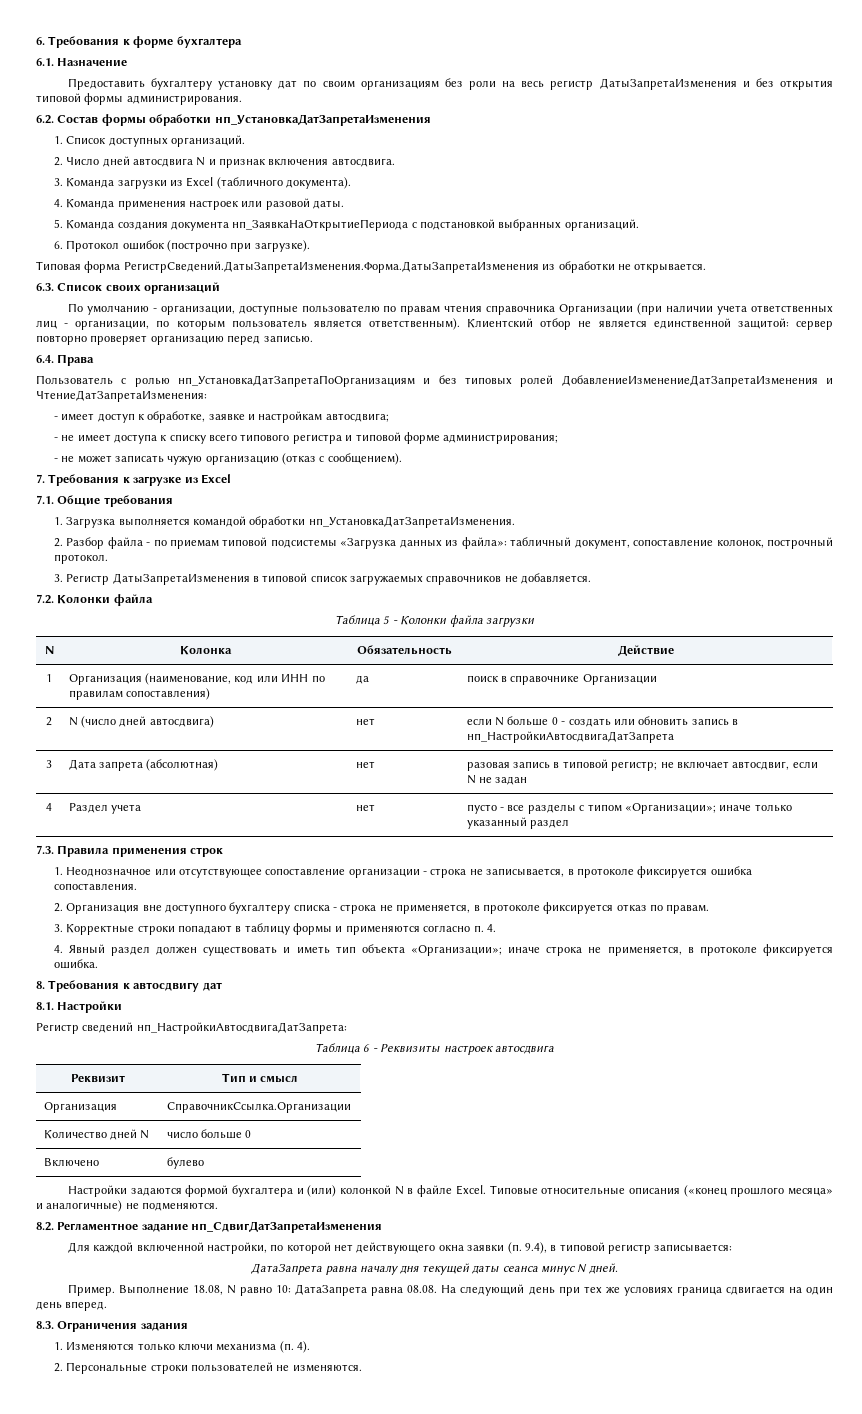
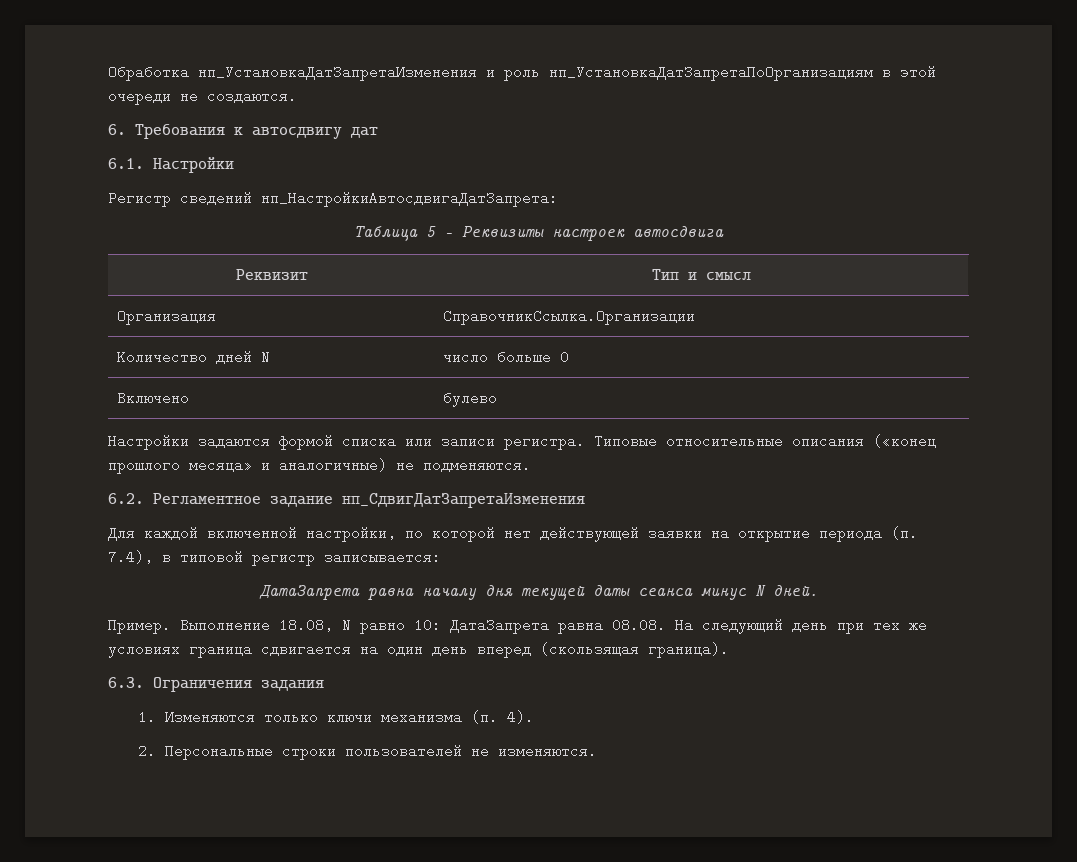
- 6. Требования к форме бухгалтера
- 6.1. Назначение
- Предоставить бухгалтеру установку дат по своим организациям без роли на весь регистр ДатыЗапретаИзменения и без открытия типовой формы администрирования.
- 6.2. Состав формы обработки нп_УстановкаДатЗапретаИзменения
- 1. Список доступных организаций.
- 2. Число дней автосдвига N и признак включения автосдвига.
- 3. Команда загрузки из Excel (табличного документа).
- 4. Команда применения настроек или разовой даты.
- 5. Команда создания документа нп_ЗаявкаНаОткрытиеПериода с подстановкой выбранных организаций.
- 6. Протокол ошибок (построчно при загрузке).
- Типовая форма РегистрСведений.ДатыЗапретаИзменения.Форма.ДатыЗапретаИзменения из обработки не открывается.
- 6.3. Список своих организаций
- По умолчанию - организации, доступные пользователю по правам чтения справочника Организации (при наличии учета ответственных лиц - организации, по которым пользователь является ответственным). Клиентский отбор не является единственной защитой: сервер повторно проверяет организацию перед записью.
- 6.4. Права
- Пользователь с ролью нп_УстановкаДатЗапретаПоОрганизациям и без типовых ролей ДобавлениеИзменениеДатЗапретаИзменения и ЧтениеДатЗапретаИзменения:
- - имеет доступ к обработке, заявке и настройкам автосдвига;
- - не имеет доступа к списку всего типового регистра и типовой форме администрирования;
- - не может записать чужую организацию (отказ с сообщением).
- 7. Требования к загрузке из Excel
- 7.1. Общие требования
- 1. Загрузка выполняется командой обработки нп_УстановкаДатЗапретаИзменения.
- 2. Разбор файла - по приемам типовой подсистемы «Загрузка данных из файла»: табличный документ, сопоставление колонок, построчный протокол.
- 3. Регистр ДатыЗапретаИзменения в типовой список загружаемых справочников не добавляется.
- 7.2. Колонки файла
- Таблица 5 - Колонки файла загрузки
- N | Колонка | Обязательность | Действие
- 1 | Организация (наименование, код или ИНН по правилам сопоставления) | да | поиск в справочнике Организации
- 2 | N (число дней автосдвига) | нет | если N больше 0 - создать или обновить запись в нп_НастройкиАвтосдвигаДатЗапрета
- 3 | Дата запрета (абсолютная) | нет | разовая запись в типовой регистр; не включает автосдвиг, если N не задан
- 4 | Раздел учета | нет | пусто - все разделы с типом «Организации»; иначе только указанный раздел
- 7.3. Правила применения строк
- 1. Неоднозначное или отсутствующее сопоставление организации - строка не записывается, в протоколе фиксируется ошибка сопоставления.
- 2. Организация вне доступного бухгалтеру списка - строка не применяется, в протоколе фиксируется отказ по правам.
- 3. Корректные строки попадают в таблицу формы и применяются согласно п. 4.
- 4. Явный раздел должен существовать и иметь тип объекта «Организации»; иначе строка не применяется, в протоколе фиксируется ошибка.
- 8. Требования к автосдвигу дат
+ Обработка нп_УстановкаДатЗапретаИзменения и роль нп_УстановкаДатЗапретаПоОрганизациям в этой очереди не создаются.
+ 6. Требования к автосдвигу дат
- 8.1. Настройки
+ 6.1. Настройки
- Таблица 6 - Реквизиты настроек автосдвига
+ Таблица 5 - Реквизиты настроек автосдвига
- Настройки задаются формой бухгалтера и (или) колонкой N в файле Excel.
+ Настройки задаются формой списка или записи регистра.
- 8.2. Регламентное задание нп_СдвигДатЗапретаИзменения
+ 6.2. Регламентное задание нп_СдвигДатЗапретаИзменения
- Для каждой включенной настройки, по которой нет действующего окна заявки (п. 9.4), в типовой регистр записывается:
+ Для каждой включенной настройки, по которой нет действующей заявки на открытие периода (п. 7.4), в типовой регистр записывается:
- Выполнение 18.08, N равно 10: ДатаЗапрета равна 08.08. На следующий день при тех же условиях граница сдвигается на один день вперед.
- 8.3. Ограничения задания
+ Выполнение 18.08, N равно 10: ДатаЗапрета равна 08.08. На следующий день при тех же условиях граница сдвигается на один день вперед (скользящая граница).
+ 6.3. Ограничения задания

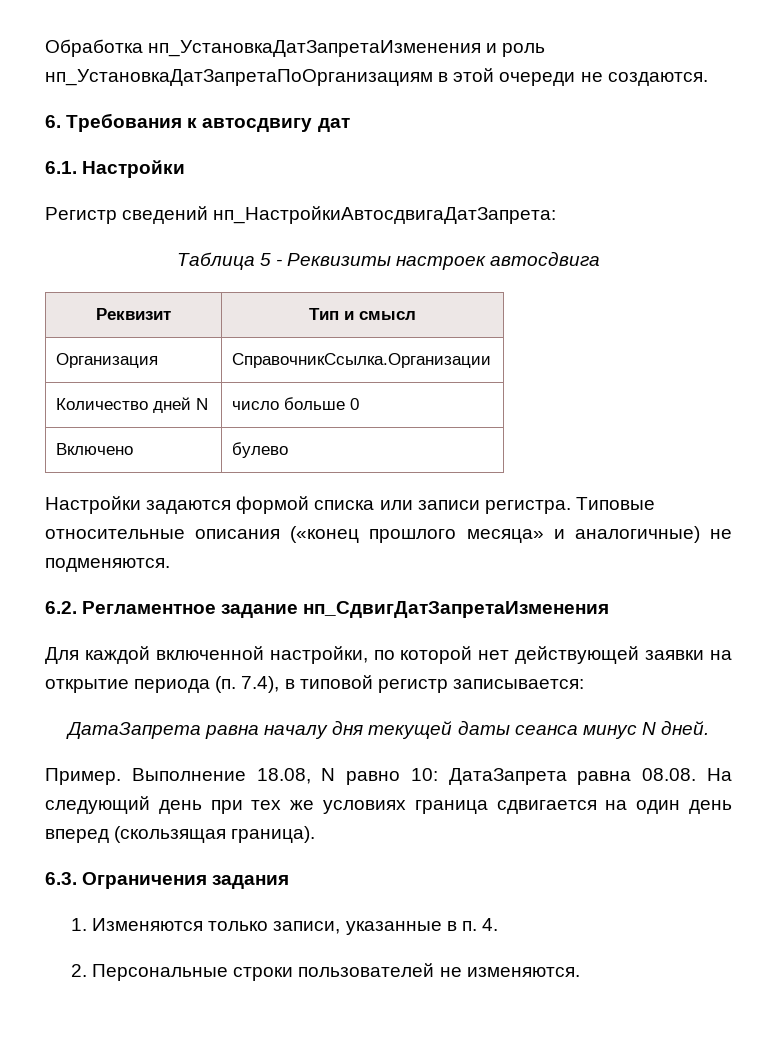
- 1. Изменяются только ключи механизма (п. 4).
+ 1. Изменяются только записи, указанные в п. 4.

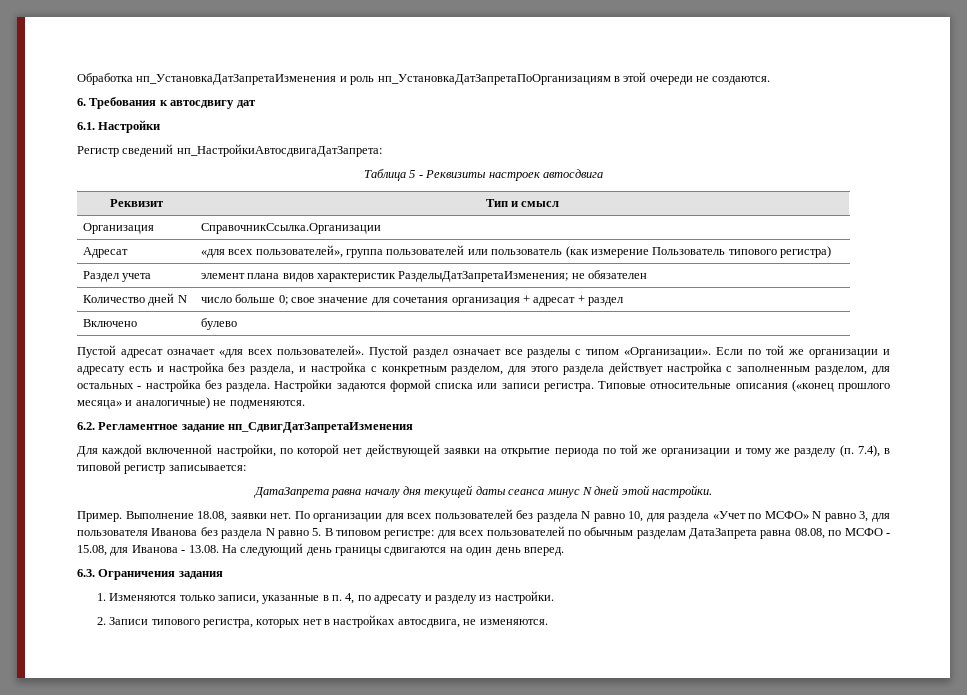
+ Адресат | «для всех пользователей», группа пользователей или пользователь (как измерение Пользователь типового регистра)
+ Раздел учета | элемент плана видов характеристик РазделыДатЗапретаИзменения; не обязателен
- Количество дней N | число больше 0
+ Количество дней N | число больше 0; свое значение для сочетания организация + адресат + раздел
  Включено | булево
- Настройки задаются формой списка или записи регистра.
+ Пустой адресат означает «для всех пользователей». Пустой раздел означает все разделы с типом «Организации». Если по той же организации и адресату есть и настройка без раздела, и настройка с конкретным разделом, для этого раздела действует настройка с заполненным разделом, для остальных - настройка без раздела. Настройки задаются формой списка или записи регистра.
- Для каждой включенной настройки, по которой нет действующей заявки на открытие периода (п. 7.4), в типовой регистр записывается:
+ Для каждой включенной настройки, по которой нет действующей заявки на открытие периода по той же организации и тому же разделу (п. 7.4), в типовой регистр записывается:
- ДатаЗапрета равна началу дня текущей даты сеанса минус N дней.
+ ДатаЗапрета равна началу дня текущей даты сеанса минус N дней этой настройки.
- Выполнение 18.08, N равно 10: ДатаЗапрета равна 08.08. На следующий день при тех же условиях граница сдвигается на один день вперед (скользящая граница).
+ Выполнение 18.08, заявки нет. По организации для всех пользователей без раздела N равно 10, для раздела «Учет по МСФО» N равно 3, для пользователя Иванова без раздела N равно 5. В типовом регистре: для всех пользователей по обычным разделам ДатаЗапрета равна 08.08, по МСФО - 15.08, для Иванова - 13.08. На следующий день границы сдвигаются на один день вперед.
- 1. Изменяются только записи, указанные в п. 4.
- 2. Персональные строки пользователей не изменяются.
+ 1. Изменяются только записи, указанные в п. 4, по адресату и разделу из настройки.
+ 2. Записи типового регистра, которых нет в настройках автосдвига, не изменяются.

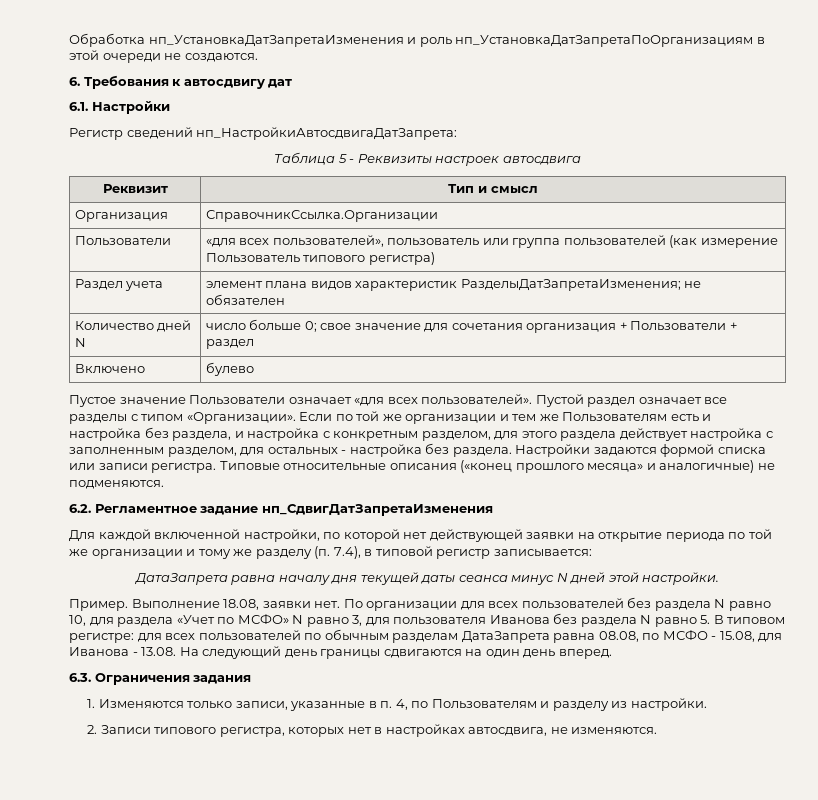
- Адресат | «для всех пользователей», группа пользователей или пользователь (как измерение Пользователь типового регистра)
+ Пользователи | «для всех пользователей», пользователь или группа пользователей (как измерение Пользователь типового регистра)
- Количество дней N | число больше 0; свое значение для сочетания организация + адресат + раздел
+ Количество дней N | число больше 0; свое значение для сочетания организация + Пользователи + раздел
- Пустой адресат означает «для всех пользователей».
+ Пустое значение Пользователи означает «для всех пользователей».
- Если по той же организации и адресату есть и настройка без раздела, и настройка с конкретным разделом, для этого раздела действует настройка с заполненным разделом, для остальных - настройка без раздела.
+ Если по той же организации и тем же Пользователям есть и настройка без раздела, и настройка с конкретным разделом, для этого раздела действует настройка с заполненным разделом, для остальных - настройка без раздела.
- 1. Изменяются только записи, указанные в п. 4, по адресату и разделу из настройки.
+ 1. Изменяются только записи, указанные в п. 4, по Пользователям и разделу из настройки.

